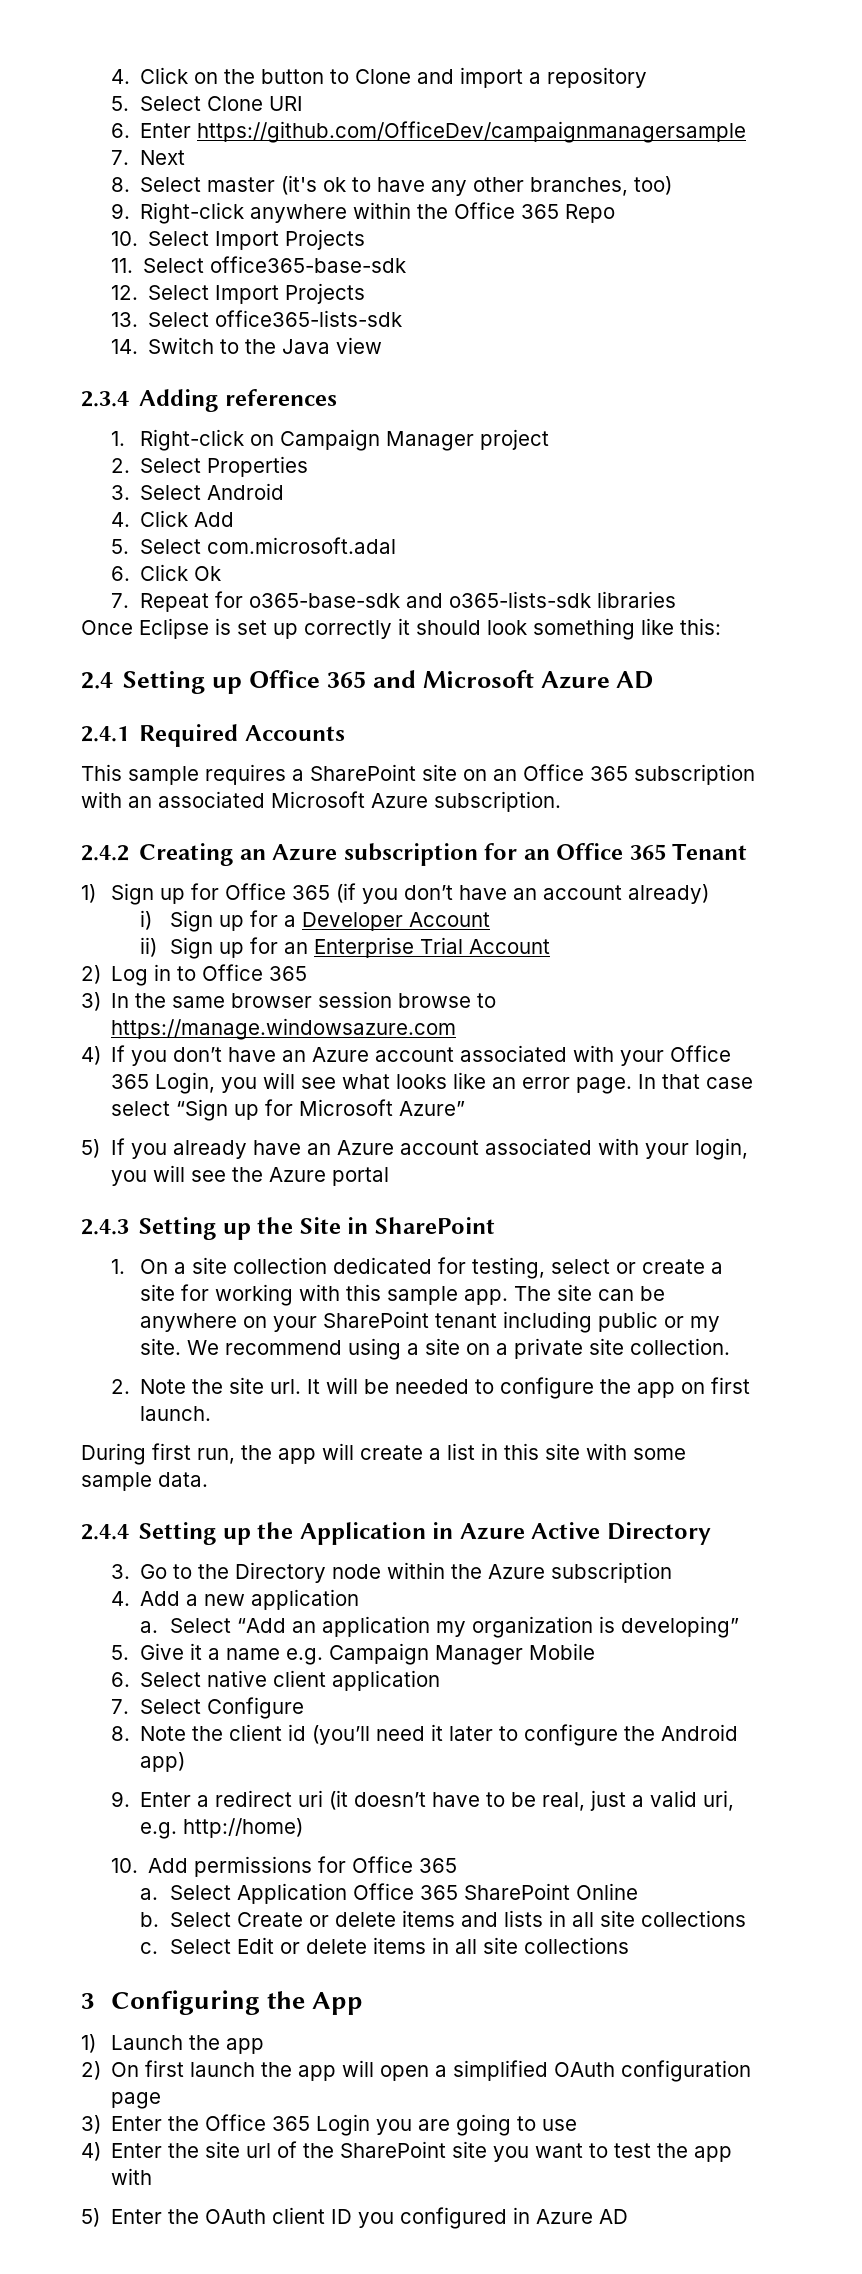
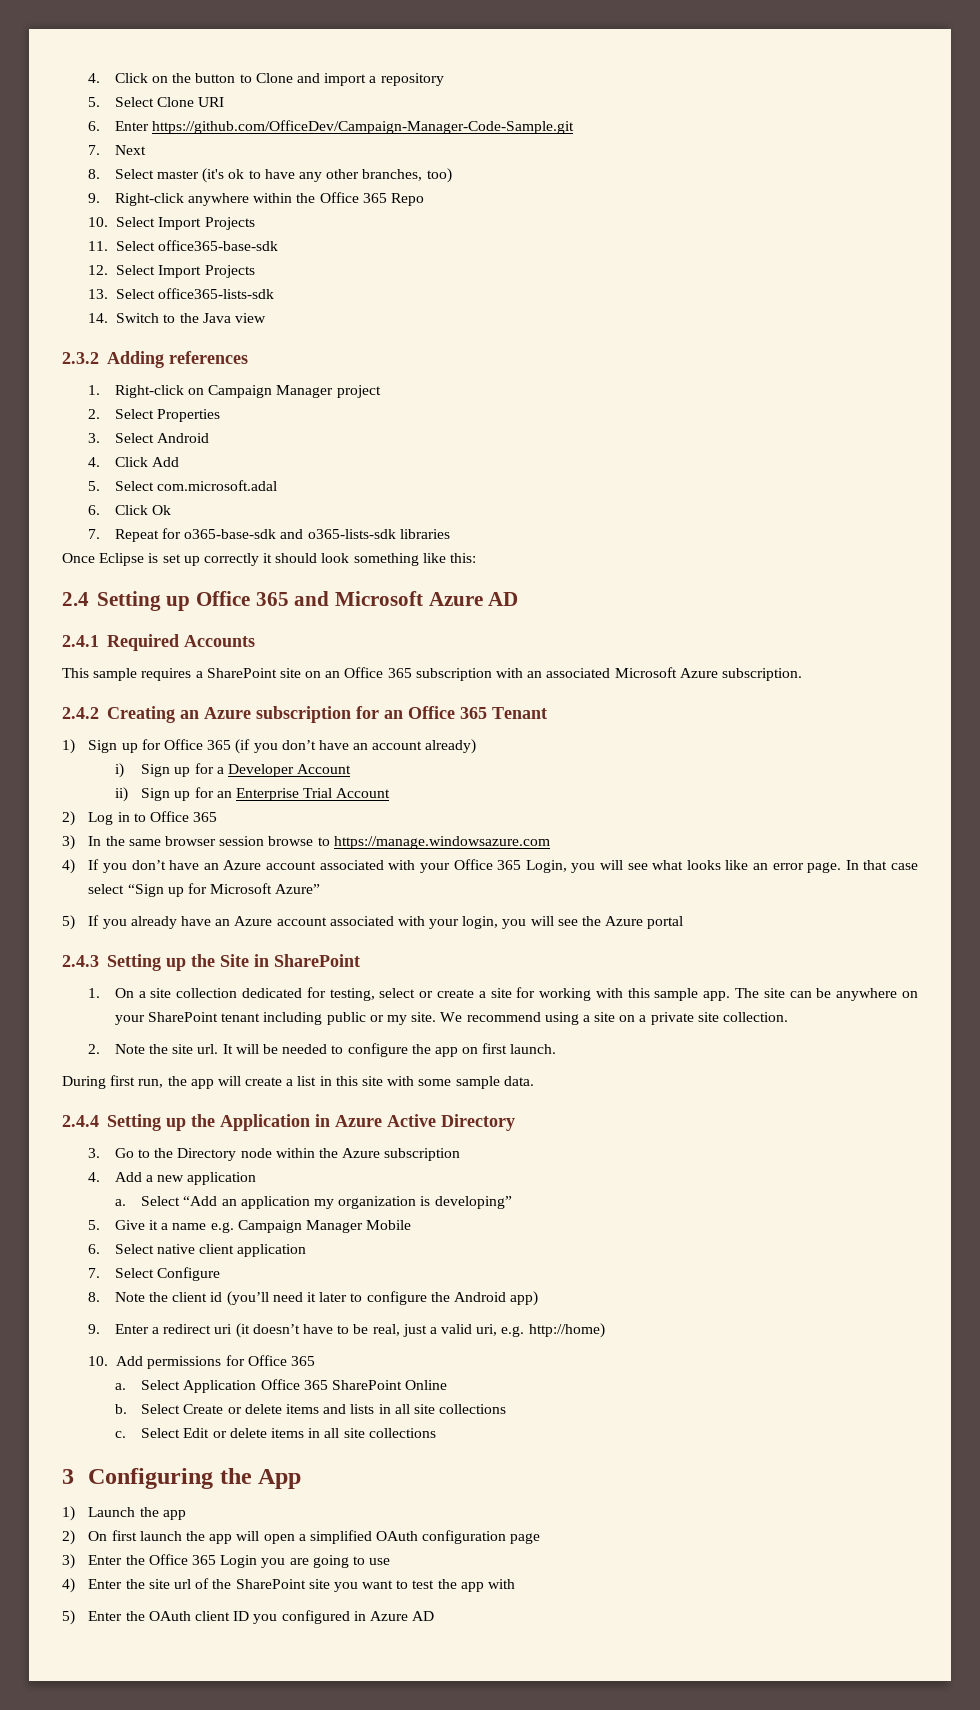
- 6. Enter https://github.com/OfficeDev/campaignmanagersample
+ 6. Enter https://github.com/OfficeDev/Campaign-Manager-Code-Sample.git
- 2.3.4 Adding references
+ 2.3.2 Adding references

